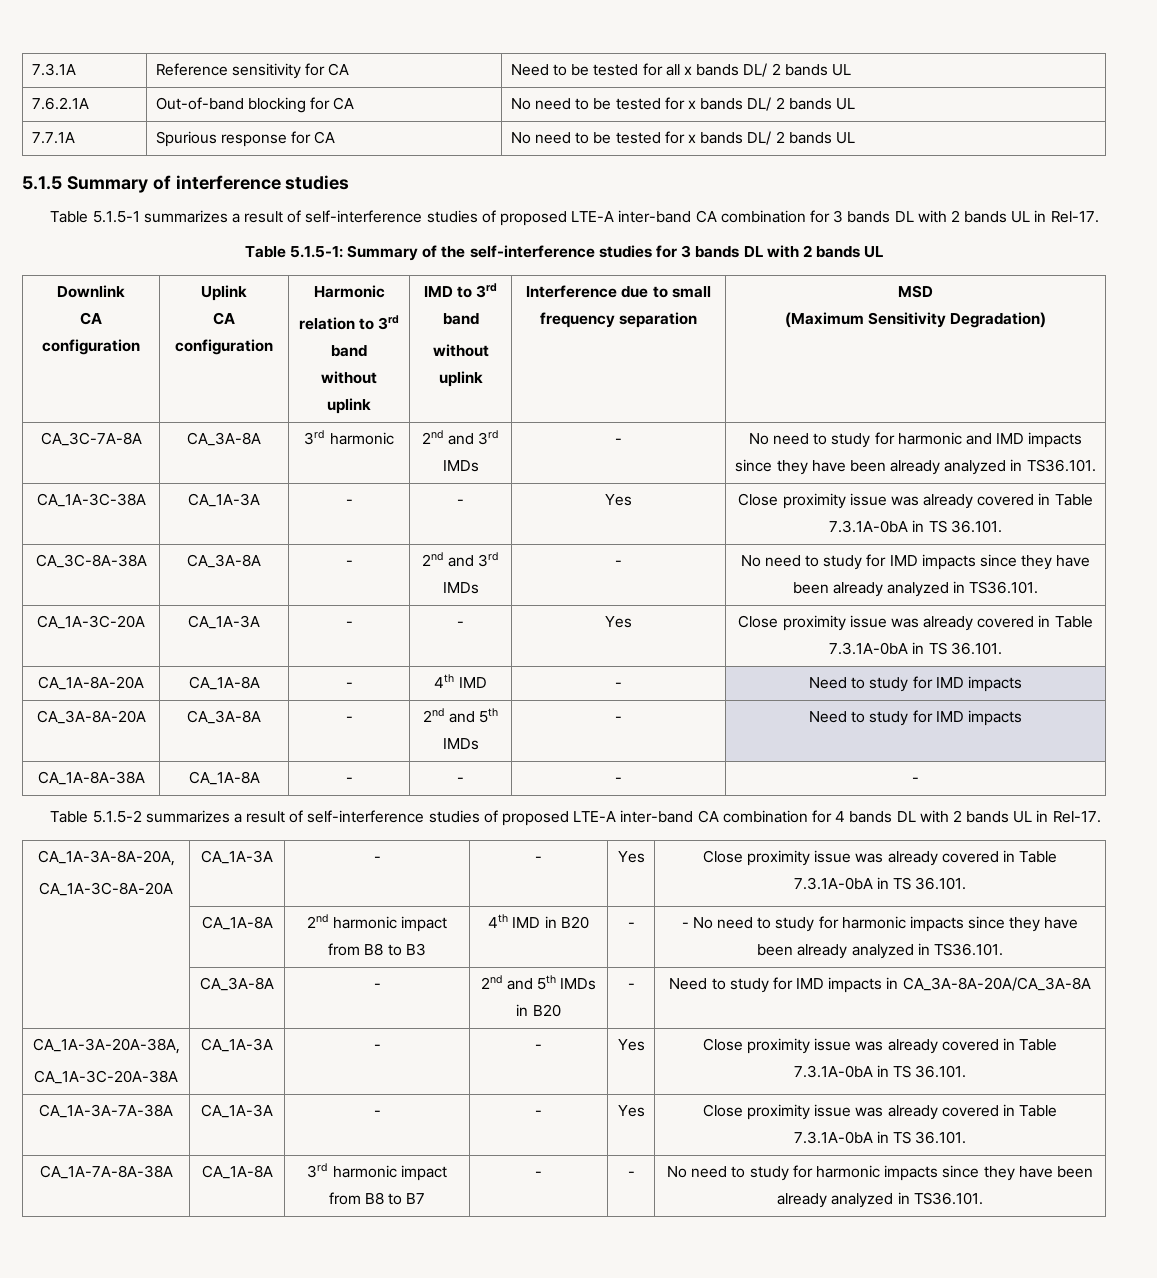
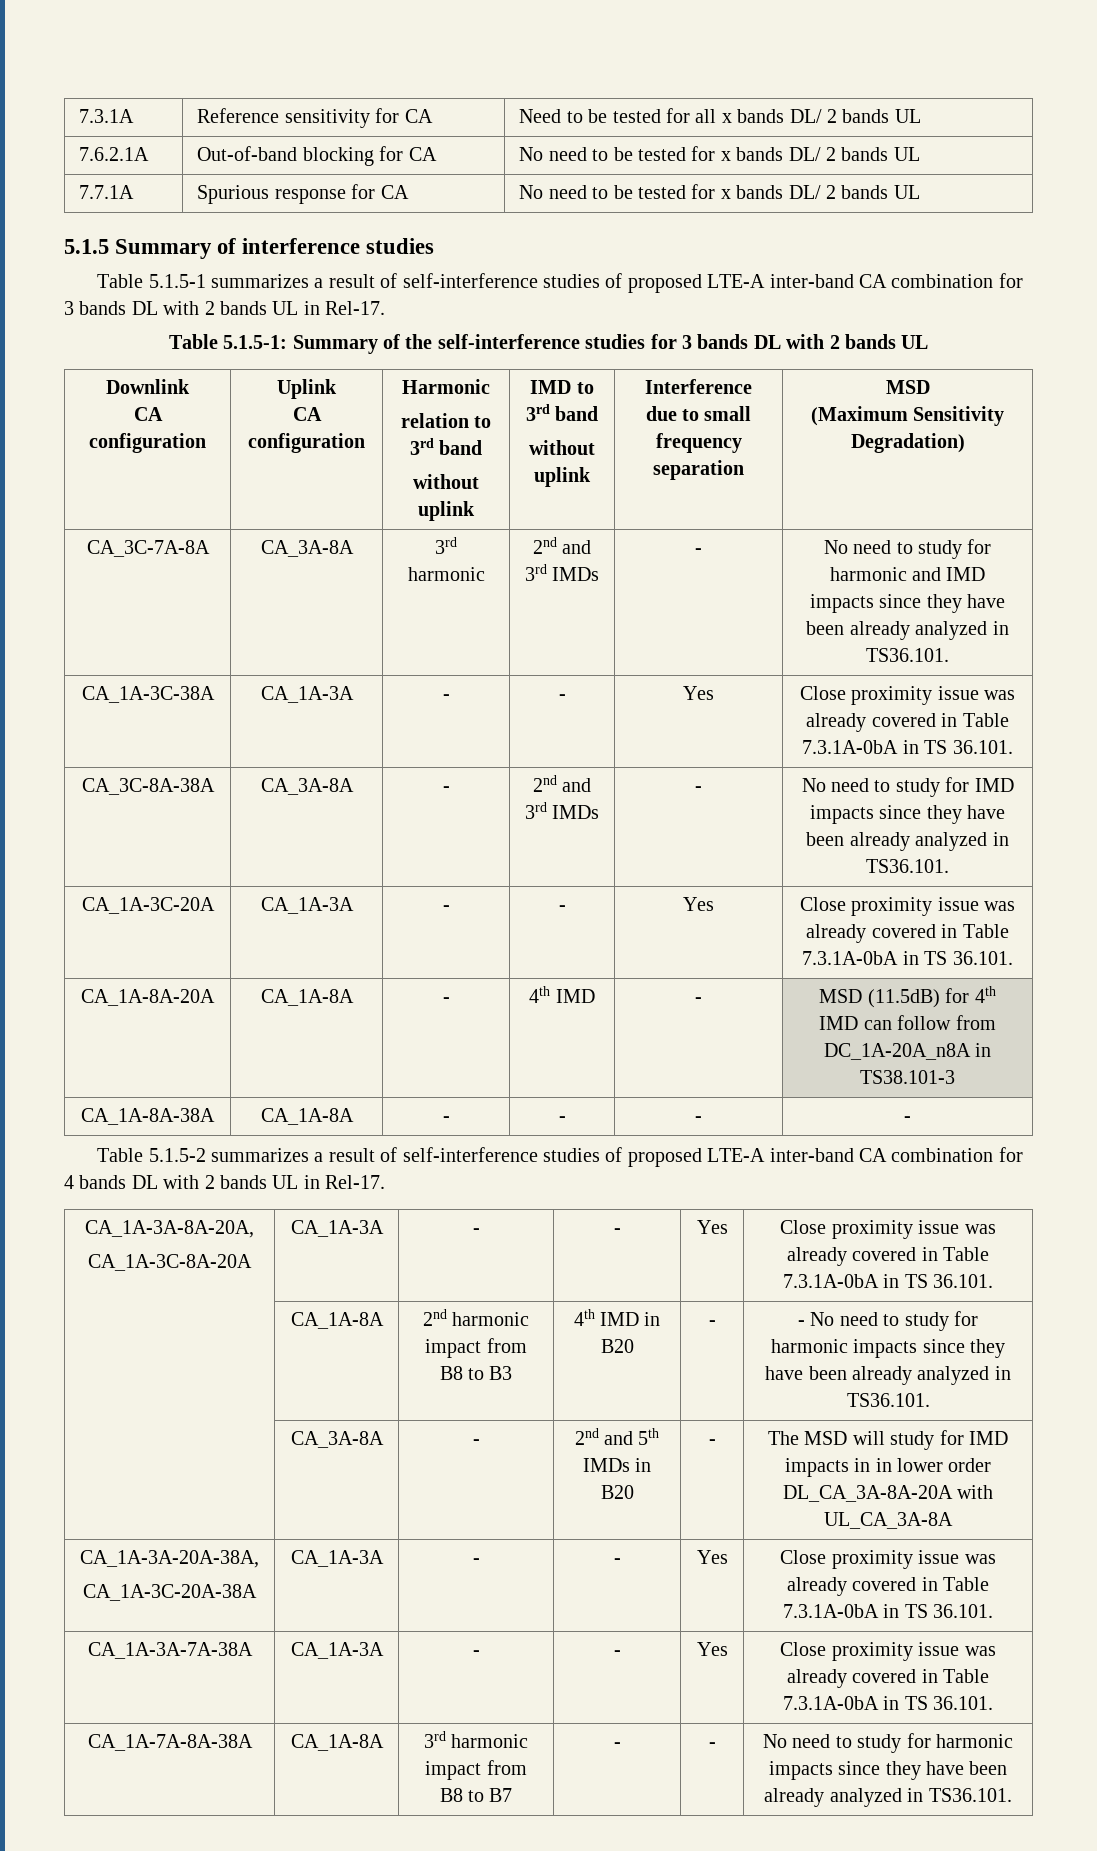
- CA_1A-8A-20A | CA_1A-8A | - | 4th IMD | - | Need to study for IMD impacts
- CA_3A-8A-20A | CA_3A-8A | - | 2nd and 5th IMDs | - | Need to study for IMD impacts
+ CA_1A-8A-20A | CA_1A-8A | - | 4th IMD | - | MSD (11.5dB) for 4th IMD can follow from DC_1A-20A_n8A in TS38.101-3
- | CA_3A-8A | - | 2nd and 5th IMDs in B20 | - | Need to study for IMD impacts in CA_3A-8A-20A/CA_3A-8A
+ | CA_3A-8A | - | 2nd and 5th IMDs in B20 | - | The MSD will study for IMD impacts in in lower order DL_CA_3A-8A-20A with UL_CA_3A-8A

